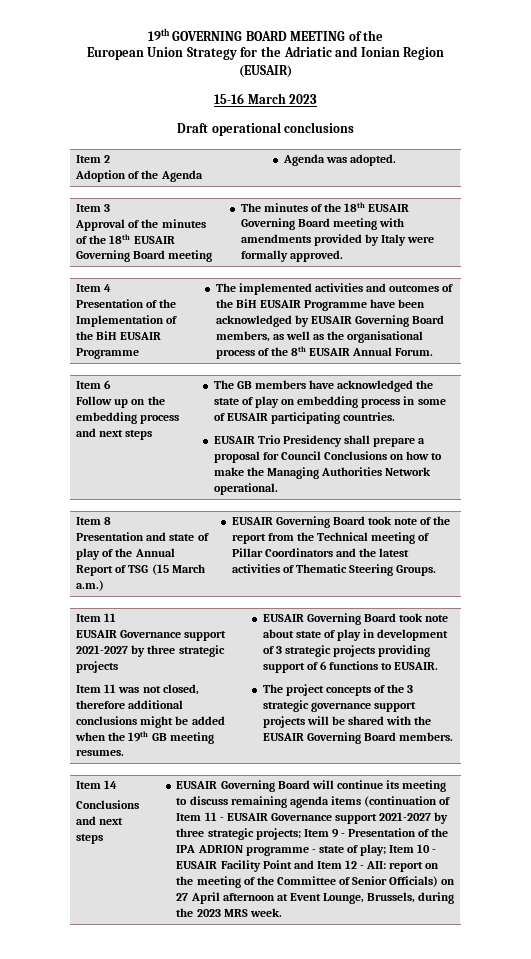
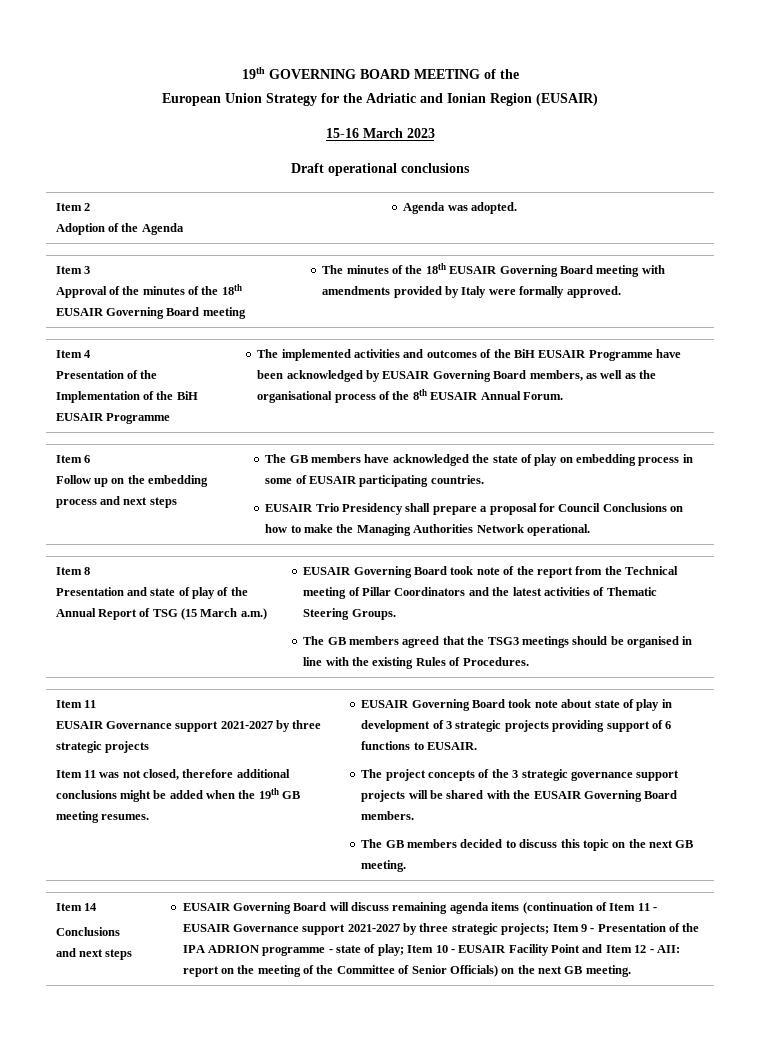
+ The GB members agreed that the TSG3 meetings should be organised in line with the existing Rules of Procedures.
+ The GB members decided to discuss this topic on the next GB meeting.
- EUSAIR Governing Board will continue its meeting to discuss remaining agenda items (continuation of Item 11 - EUSAIR Governance support 2021-2027 by three strategic projects; Item 9 - Presentation of the IPA ADRION programme - state of play; Item 10 - EUSAIR Facility Point and Item 12 - AII: report on the meeting of the Committee of Senior Officials) on 27 April afternoon at Event Lounge, Brussels, during the 2023 MRS week.
+ EUSAIR Governing Board will discuss remaining agenda items (continuation of Item 11 - EUSAIR Governance support 2021-2027 by three strategic projects; Item 9 - Presentation of the IPA ADRION programme - state of play; Item 10 - EUSAIR Facility Point and Item 12 - AII: report on the meeting of the Committee of Senior Officials) on the next GB meeting.

